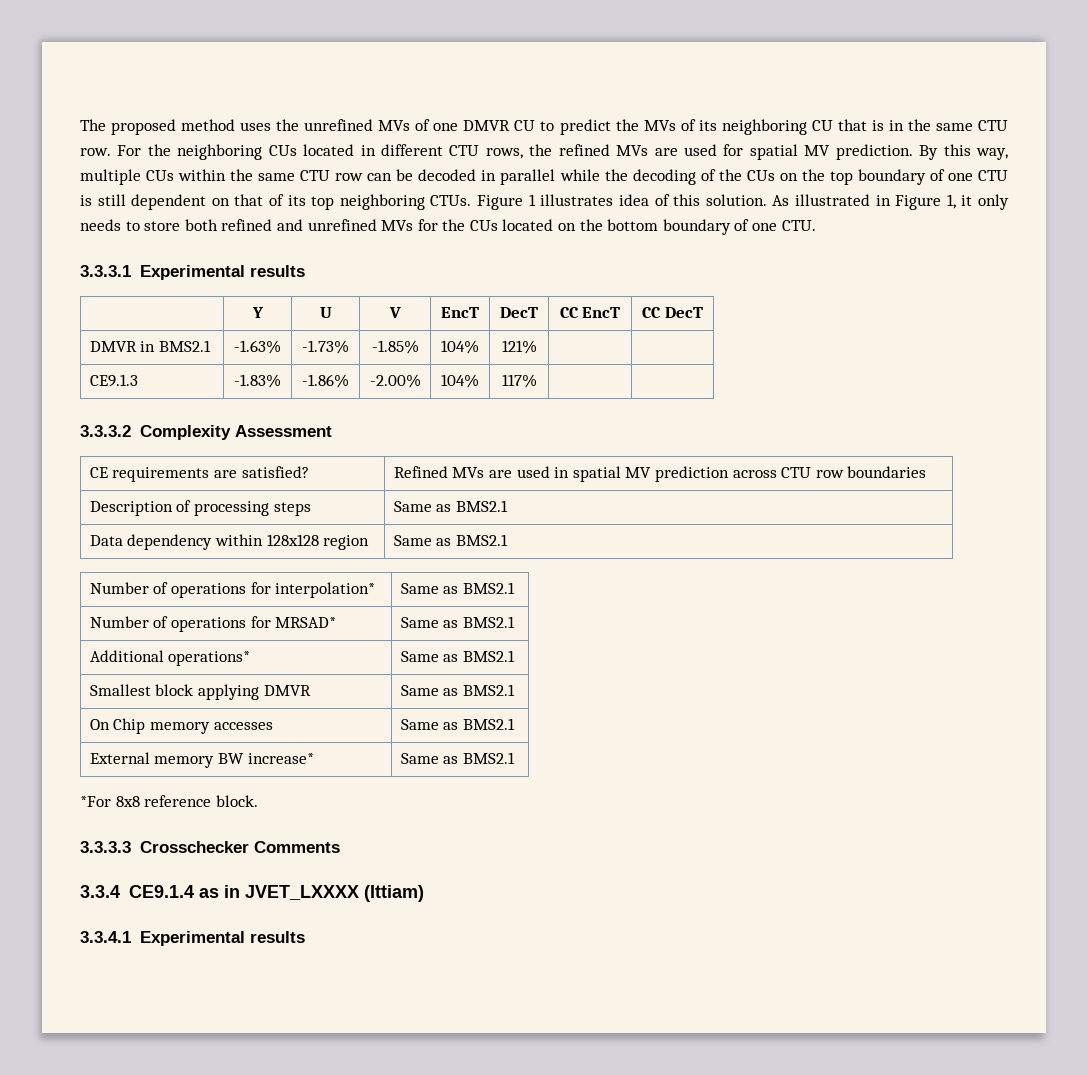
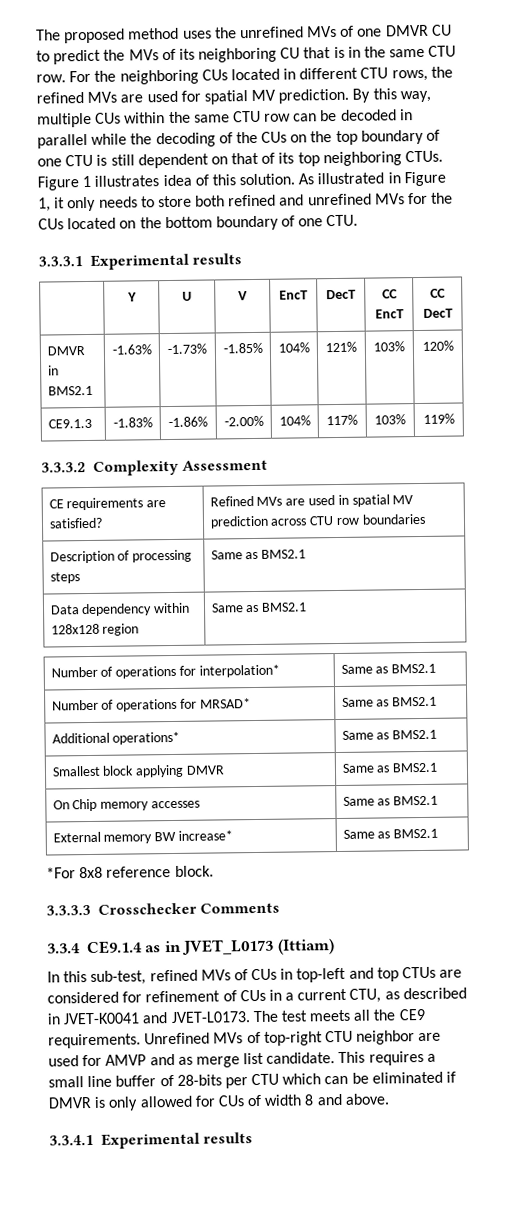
- DMVR in BMS2.1 | -1.63% | -1.73% | -1.85% | 104% | 121% | |
+ DMVR in BMS2.1 | -1.63% | -1.73% | -1.85% | 104% | 121% | 103% | 120%
- CE9.1.3 | -1.83% | -1.86% | -2.00% | 104% | 117% | |
+ CE9.1.3 | -1.83% | -1.86% | -2.00% | 104% | 117% | 103% | 119%
- 3.3.4 CE9.1.4 as in JVET_LXXXX (Ittiam)
+ 3.3.4 CE9.1.4 as in JVET_L0173 (Ittiam)
+ In this sub-test, refined MVs of CUs in top-left and top CTUs are considered for refinement of CUs in a current CTU, as described in JVET-K0041 and JVET-L0173. The test meets all the CE9 requirements. Unrefined MVs of top-right CTU neighbor are used for AMVP and as merge list candidate. This requires a small line buffer of 28-bits per CTU which can be eliminated if DMVR is only allowed for CUs of width 8 and above.

